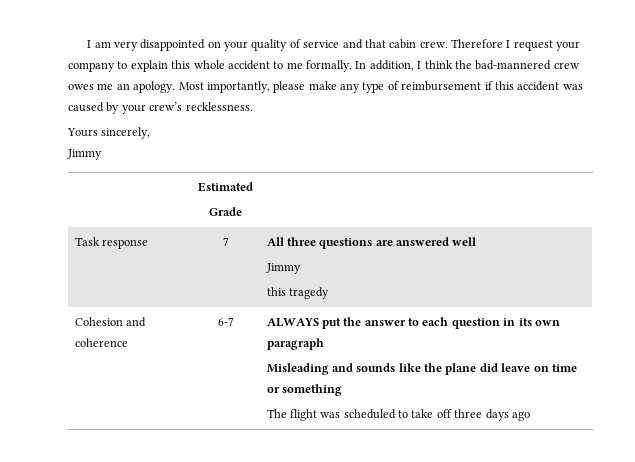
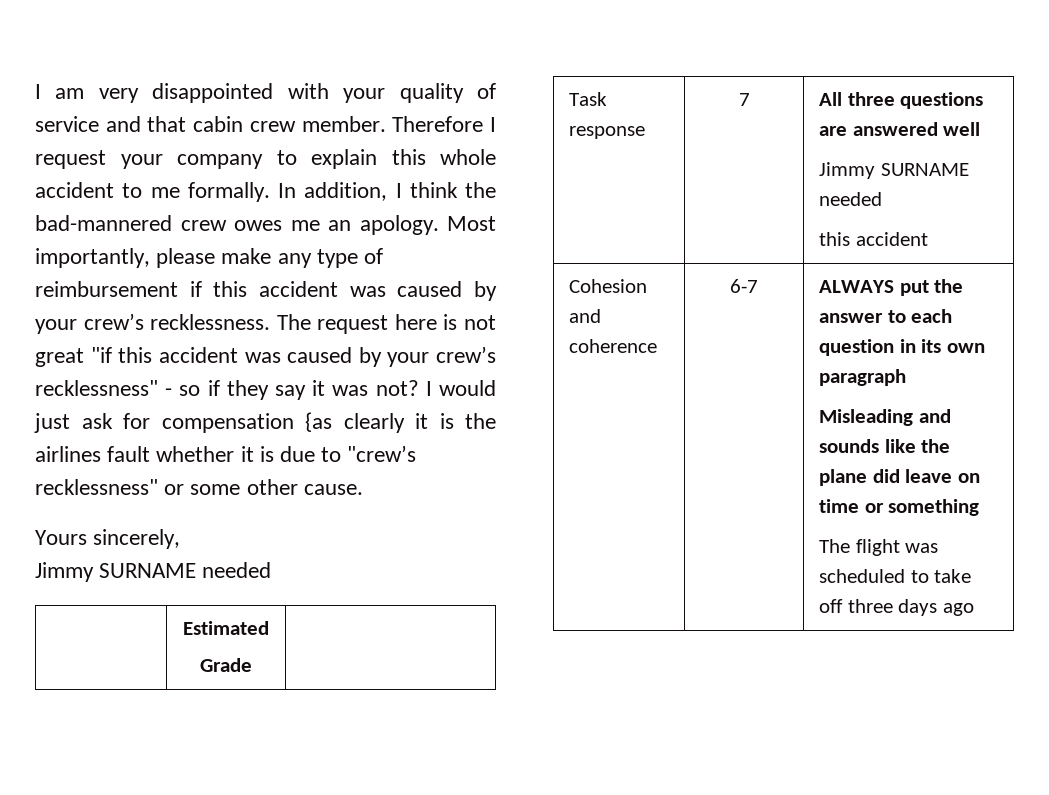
- I am very disappointed on your quality of service and that cabin crew.
+ I am very disappointed with your quality of service and that cabin crew member.
+ The request here is not great "if this accident was caused by your crew’s recklessness" - so if they say it was not? I would just ask for compensation {as clearly it is the airlines fault whether it is due to "crew’s recklessness" or some other cause.
  Yours sincerely,
- Jimmy
+ Jimmy SURNAME needed
  Task response | 7 | All three questions are answered well
- Jimmy
- this tragedy
+ Jimmy SURNAME needed
+ this accident

